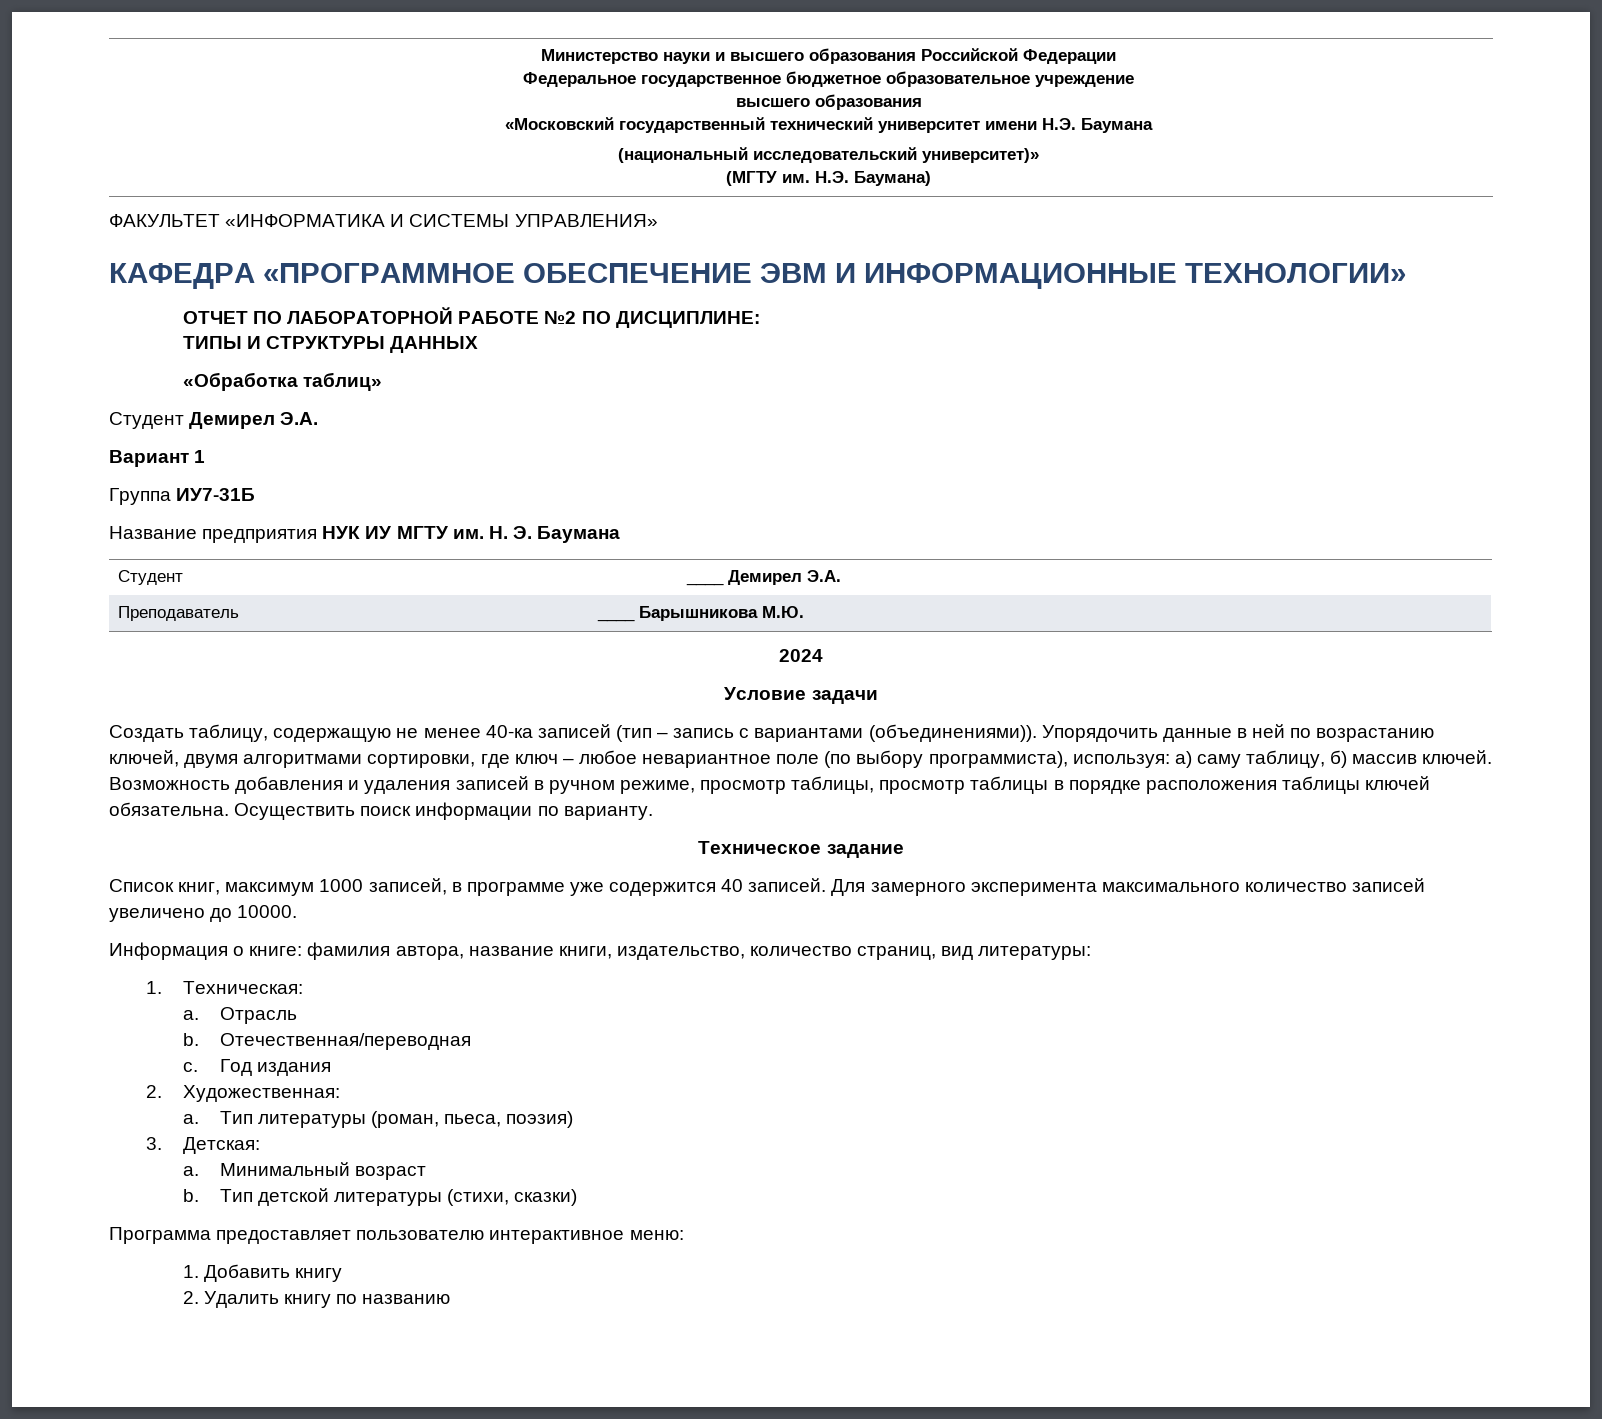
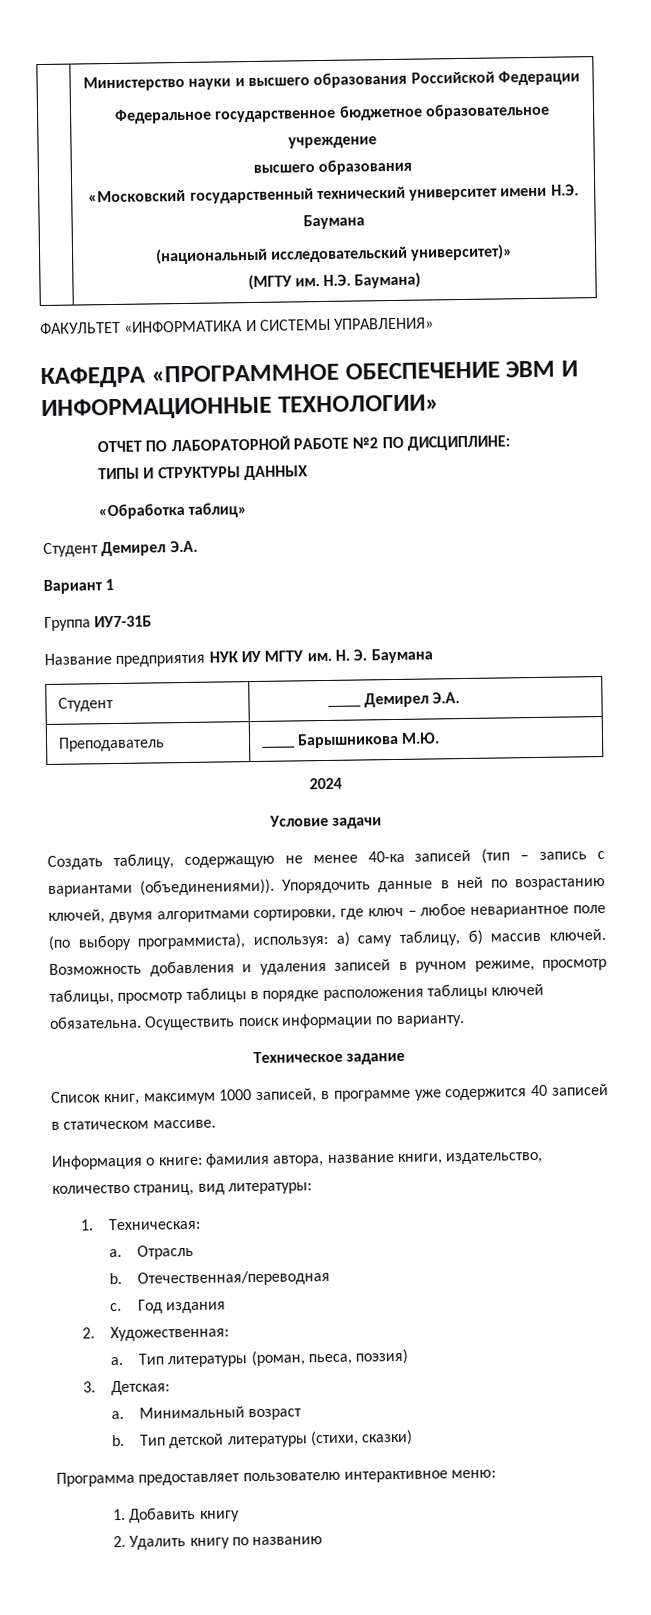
- Список книг, максимум 1000 записей, в программе уже содержится 40 записей. Для замерного эксперимента максимального количество записей увеличено до 10000.
+ Список книг, максимум 1000 записей, в программе уже содержится 40 записей в статическом массиве.

